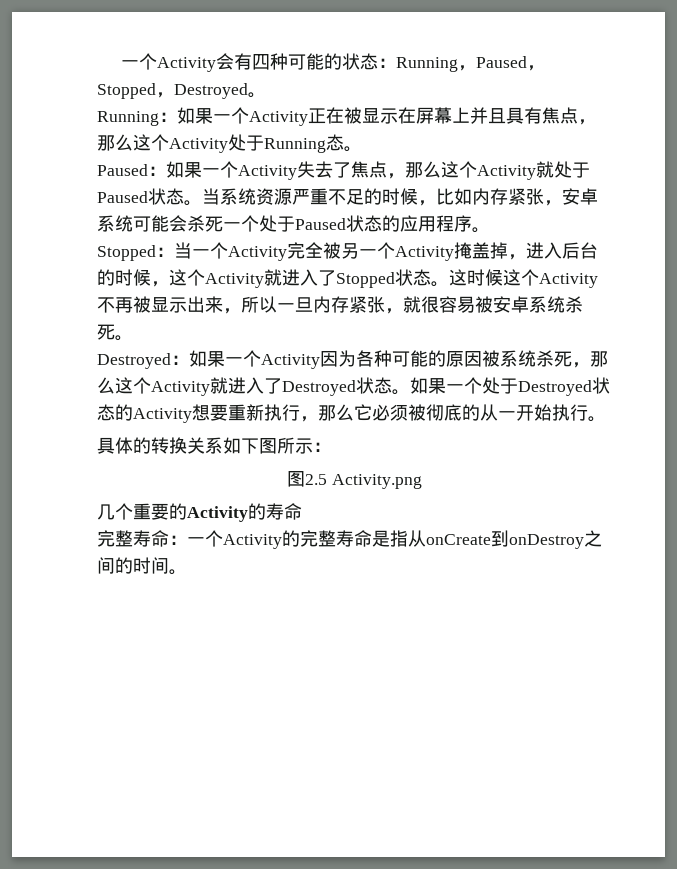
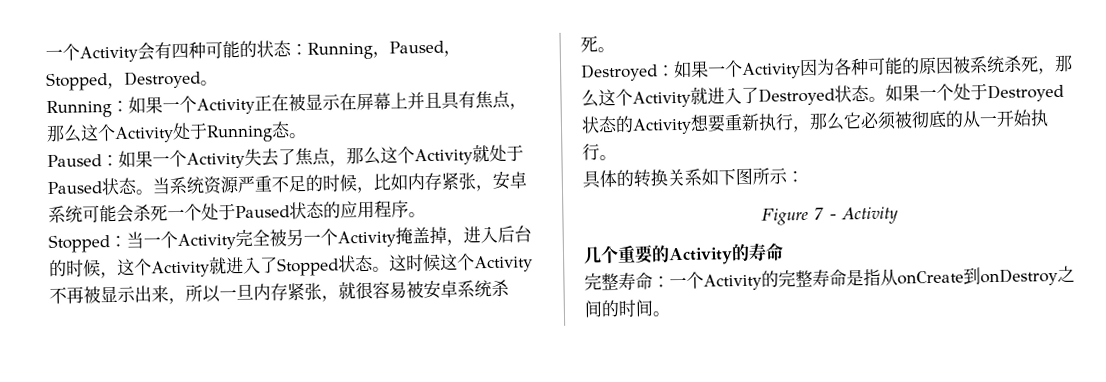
- 图2.5 Activity.png
+ Figure 7 - Activity

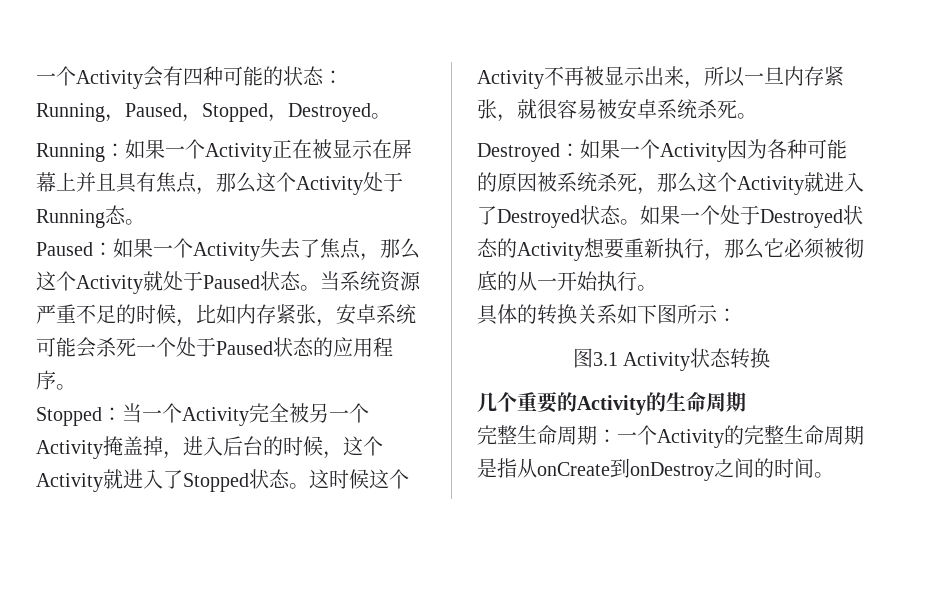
- Figure 7 - Activity
+ 图3.1 Activity状态转换
- 几个重要的Activity的寿命
- 完整寿命：一个Activity的完整寿命是指从onCreate到onDestroy之间的时间。
+ 几个重要的Activity的生命周期
+ 完整生命周期：一个Activity的完整生命周期是指从onCreate到onDestroy之间的时间。

